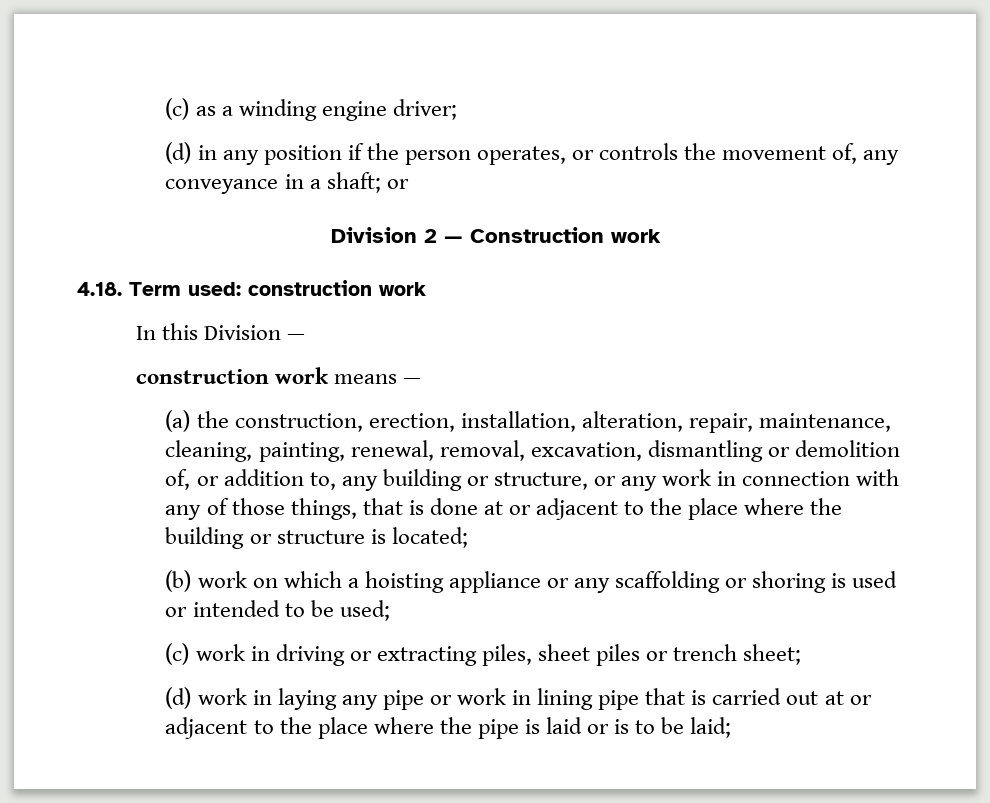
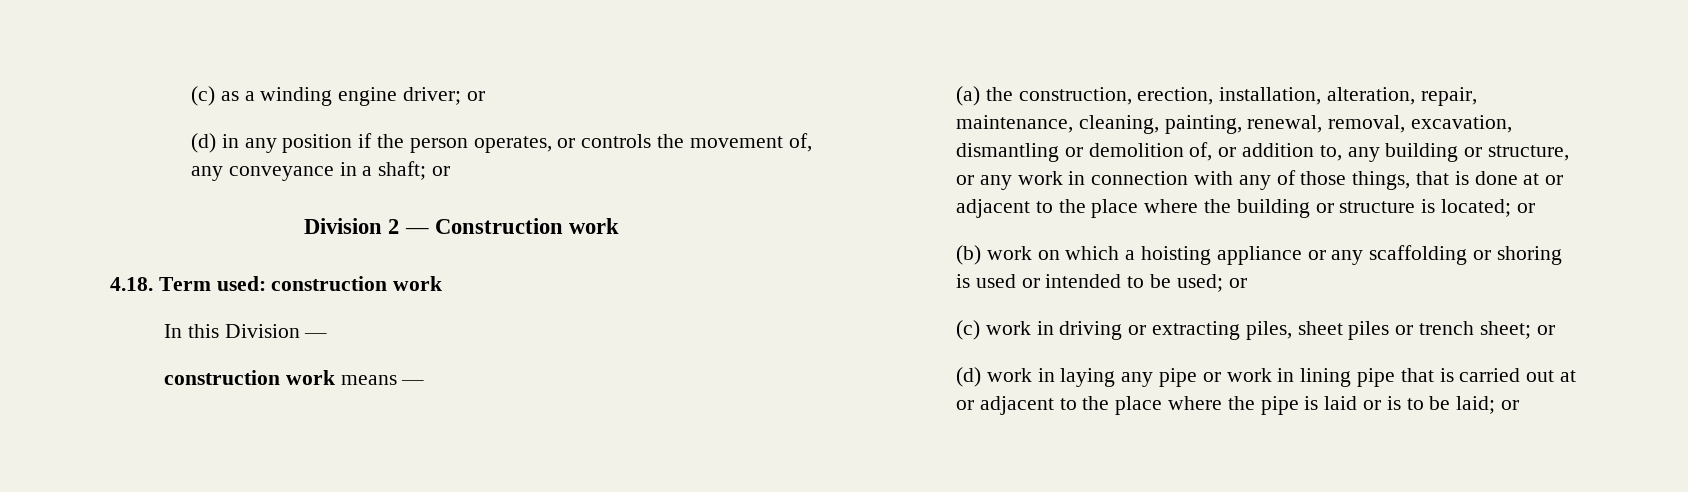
- (c) as a winding engine driver;
+ (c) as a winding engine driver; or
- (a) the construction, erection, installation, alteration, repair, maintenance, cleaning, painting, renewal, removal, excavation, dismantling or demolition of, or addition to, any building or structure, or any work in connection with any of those things, that is done at or adjacent to the place where the building or structure is located;
+ (a) the construction, erection, installation, alteration, repair, maintenance, cleaning, painting, renewal, removal, excavation, dismantling or demolition of, or addition to, any building or structure, or any work in connection with any of those things, that is done at or adjacent to the place where the building or structure is located; or
- (b) work on which a hoisting appliance or any scaffolding or shoring is used or intended to be used;
+ (b) work on which a hoisting appliance or any scaffolding or shoring is used or intended to be used; or
- (c) work in driving or extracting piles, sheet piles or trench sheet;
+ (c) work in driving or extracting piles, sheet piles or trench sheet; or
- (d) work in laying any pipe or work in lining pipe that is carried out at or adjacent to the place where the pipe is laid or is to be laid;
+ (d) work in laying any pipe or work in lining pipe that is carried out at or adjacent to the place where the pipe is laid or is to be laid; or

